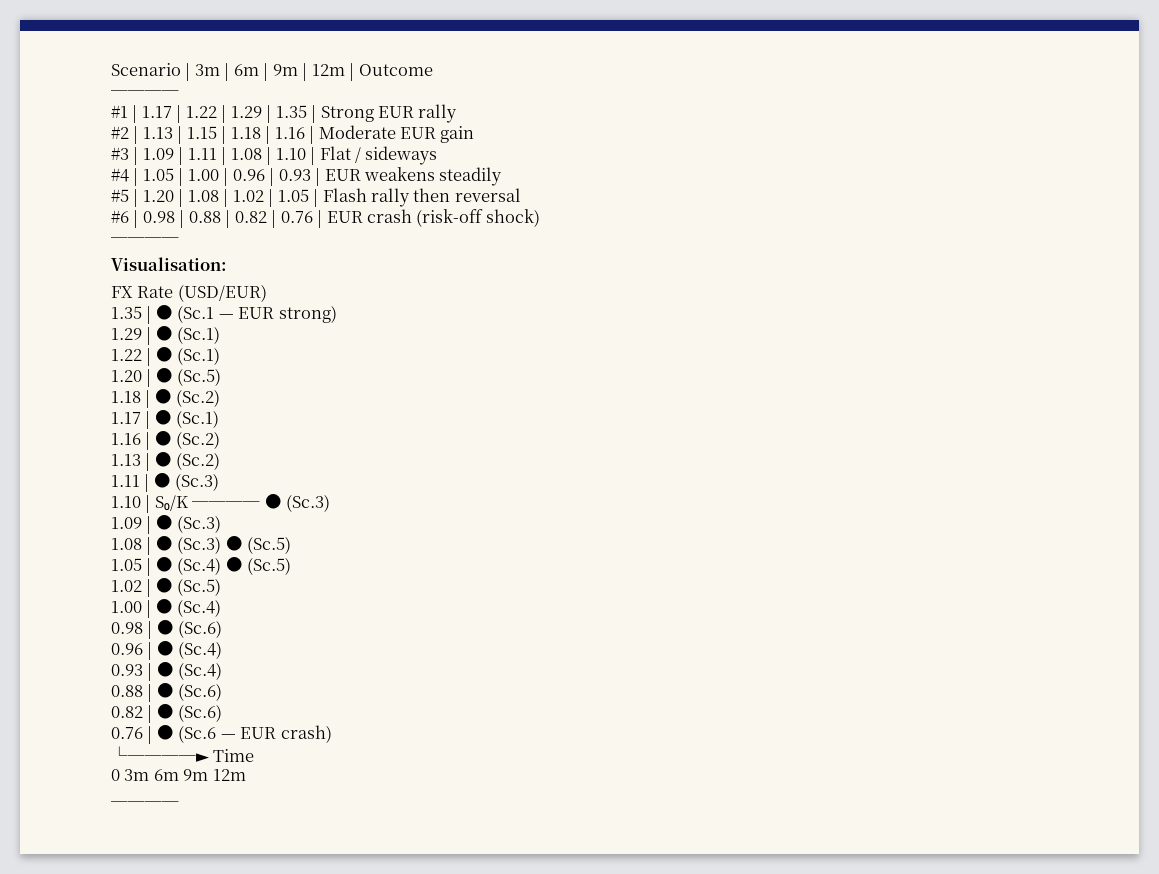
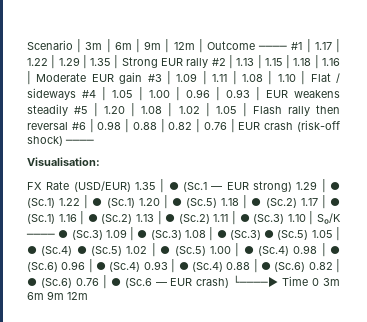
- Scenario | 3m | 6m | 9m | 12m | Outcome
- ────
- #1 | 1.17 | 1.22 | 1.29 | 1.35 | Strong EUR rally
- #2 | 1.13 | 1.15 | 1.18 | 1.16 | Moderate EUR gain
- #3 | 1.09 | 1.11 | 1.08 | 1.10 | Flat / sideways
- #4 | 1.05 | 1.00 | 0.96 | 0.93 | EUR weakens steadily
- #5 | 1.20 | 1.08 | 1.02 | 1.05 | Flash rally then reversal
- #6 | 0.98 | 0.88 | 0.82 | 0.76 | EUR crash (risk-off shock)
- ────
+ Scenario | 3m | 6m | 9m | 12m | Outcome ──── #1 | 1.17 | 1.22 | 1.29 | 1.35 | Strong EUR rally #2 | 1.13 | 1.15 | 1.18 | 1.16 | Moderate EUR gain #3 | 1.09 | 1.11 | 1.08 | 1.10 | Flat / sideways #4 | 1.05 | 1.00 | 0.96 | 0.93 | EUR weakens steadily #5 | 1.20 | 1.08 | 1.02 | 1.05 | Flash rally then reversal #6 | 0.98 | 0.88 | 0.82 | 0.76 | EUR crash (risk-off shock) ────
- FX Rate (USD/EUR)
- 1.35 | ● (Sc.1 — EUR strong)
- 1.29 | ● (Sc.1)
- 1.22 | ● (Sc.1)
- 1.20 | ● (Sc.5)
- 1.18 | ● (Sc.2)
- 1.17 | ● (Sc.1)
- 1.16 | ● (Sc.2)
- 1.13 | ● (Sc.2)
- 1.11 | ● (Sc.3)
- 1.10 | S₀/K ──── ● (Sc.3)
- 1.09 | ● (Sc.3)
- 1.08 | ● (Sc.3) ● (Sc.5)
- 1.05 | ● (Sc.4) ● (Sc.5)
- 1.02 | ● (Sc.5)
- 1.00 | ● (Sc.4)
- 0.98 | ● (Sc.6)
- 0.96 | ● (Sc.4)
- 0.93 | ● (Sc.4)
- 0.88 | ● (Sc.6)
- 0.82 | ● (Sc.6)
- 0.76 | ● (Sc.6 — EUR crash)
- └────► Time
- 0 3m 6m 9m 12m
- ────
+ FX Rate (USD/EUR) 1.35 | ● (Sc.1 — EUR strong) 1.29 | ● (Sc.1) 1.22 | ● (Sc.1) 1.20 | ● (Sc.5) 1.18 | ● (Sc.2) 1.17 | ● (Sc.1) 1.16 | ● (Sc.2) 1.13 | ● (Sc.2) 1.11 | ● (Sc.3) 1.10 | S₀/K ──── ● (Sc.3) 1.09 | ● (Sc.3) 1.08 | ● (Sc.3) ● (Sc.5) 1.05 | ● (Sc.4) ● (Sc.5) 1.02 | ● (Sc.5) 1.00 | ● (Sc.4) 0.98 | ● (Sc.6) 0.96 | ● (Sc.4) 0.93 | ● (Sc.4) 0.88 | ● (Sc.6) 0.82 | ● (Sc.6) 0.76 | ● (Sc.6 — EUR crash) └────► Time 0 3m 6m 9m 12m

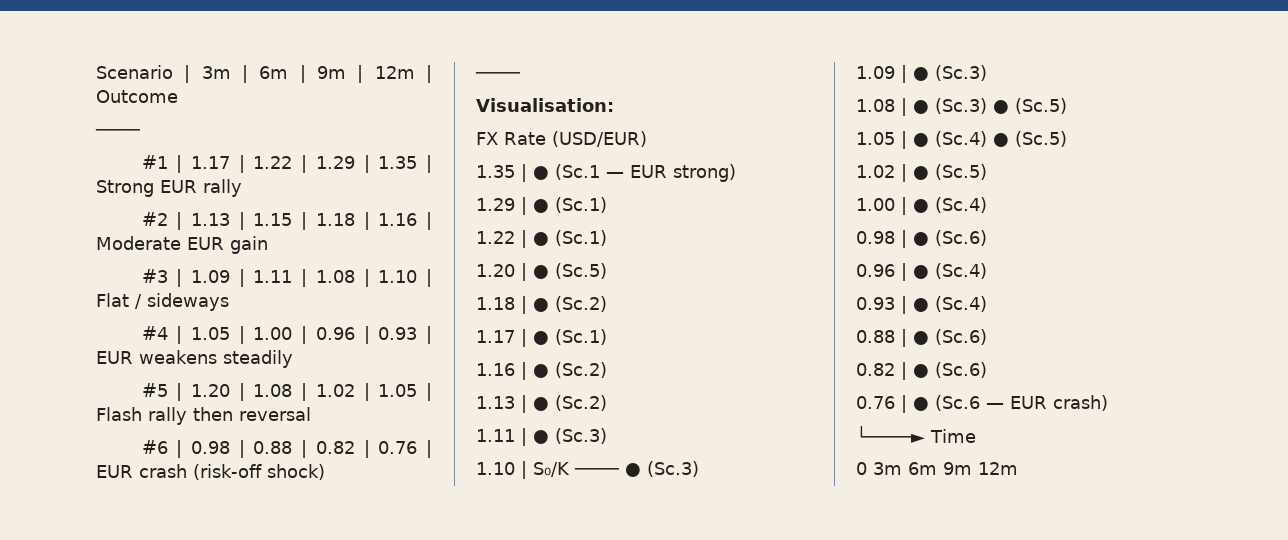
- Scenario | 3m | 6m | 9m | 12m | Outcome ──── #1 | 1.17 | 1.22 | 1.29 | 1.35 | Strong EUR rally #2 | 1.13 | 1.15 | 1.18 | 1.16 | Moderate EUR gain #3 | 1.09 | 1.11 | 1.08 | 1.10 | Flat / sideways #4 | 1.05 | 1.00 | 0.96 | 0.93 | EUR weakens steadily #5 | 1.20 | 1.08 | 1.02 | 1.05 | Flash rally then reversal #6 | 0.98 | 0.88 | 0.82 | 0.76 | EUR crash (risk-off shock) ────
+ Scenario | 3m | 6m | 9m | 12m | Outcome
+ ────
+ #1 | 1.17 | 1.22 | 1.29 | 1.35 | Strong EUR rally
+ #2 | 1.13 | 1.15 | 1.18 | 1.16 | Moderate EUR gain
+ #3 | 1.09 | 1.11 | 1.08 | 1.10 | Flat / sideways
+ #4 | 1.05 | 1.00 | 0.96 | 0.93 | EUR weakens steadily
+ #5 | 1.20 | 1.08 | 1.02 | 1.05 | Flash rally then reversal
+ #6 | 0.98 | 0.88 | 0.82 | 0.76 | EUR crash (risk-off shock)
+ ────
- FX Rate (USD/EUR) 1.35 | ● (Sc.1 — EUR strong) 1.29 | ● (Sc.1) 1.22 | ● (Sc.1) 1.20 | ● (Sc.5) 1.18 | ● (Sc.2) 1.17 | ● (Sc.1) 1.16 | ● (Sc.2) 1.13 | ● (Sc.2) 1.11 | ● (Sc.3) 1.10 | S₀/K ──── ● (Sc.3) 1.09 | ● (Sc.3) 1.08 | ● (Sc.3) ● (Sc.5) 1.05 | ● (Sc.4) ● (Sc.5) 1.02 | ● (Sc.5) 1.00 | ● (Sc.4) 0.98 | ● (Sc.6) 0.96 | ● (Sc.4) 0.93 | ● (Sc.4) 0.88 | ● (Sc.6) 0.82 | ● (Sc.6) 0.76 | ● (Sc.6 — EUR crash) └────► Time 0 3m 6m 9m 12m
+ FX Rate (USD/EUR)
+ 1.35 | ● (Sc.1 — EUR strong)
+ 1.29 | ● (Sc.1)
+ 1.22 | ● (Sc.1)
+ 1.20 | ● (Sc.5)
+ 1.18 | ● (Sc.2)
+ 1.17 | ● (Sc.1)
+ 1.16 | ● (Sc.2)
+ 1.13 | ● (Sc.2)
+ 1.11 | ● (Sc.3)
+ 1.10 | S₀/K ──── ● (Sc.3)
+ 1.09 | ● (Sc.3)
+ 1.08 | ● (Sc.3) ● (Sc.5)
+ 1.05 | ● (Sc.4) ● (Sc.5)
+ 1.02 | ● (Sc.5)
+ 1.00 | ● (Sc.4)
+ 0.98 | ● (Sc.6)
+ 0.96 | ● (Sc.4)
+ 0.93 | ● (Sc.4)
+ 0.88 | ● (Sc.6)
+ 0.82 | ● (Sc.6)
+ 0.76 | ● (Sc.6 — EUR crash)
+ └────► Time
+ 0 3m 6m 9m 12m

